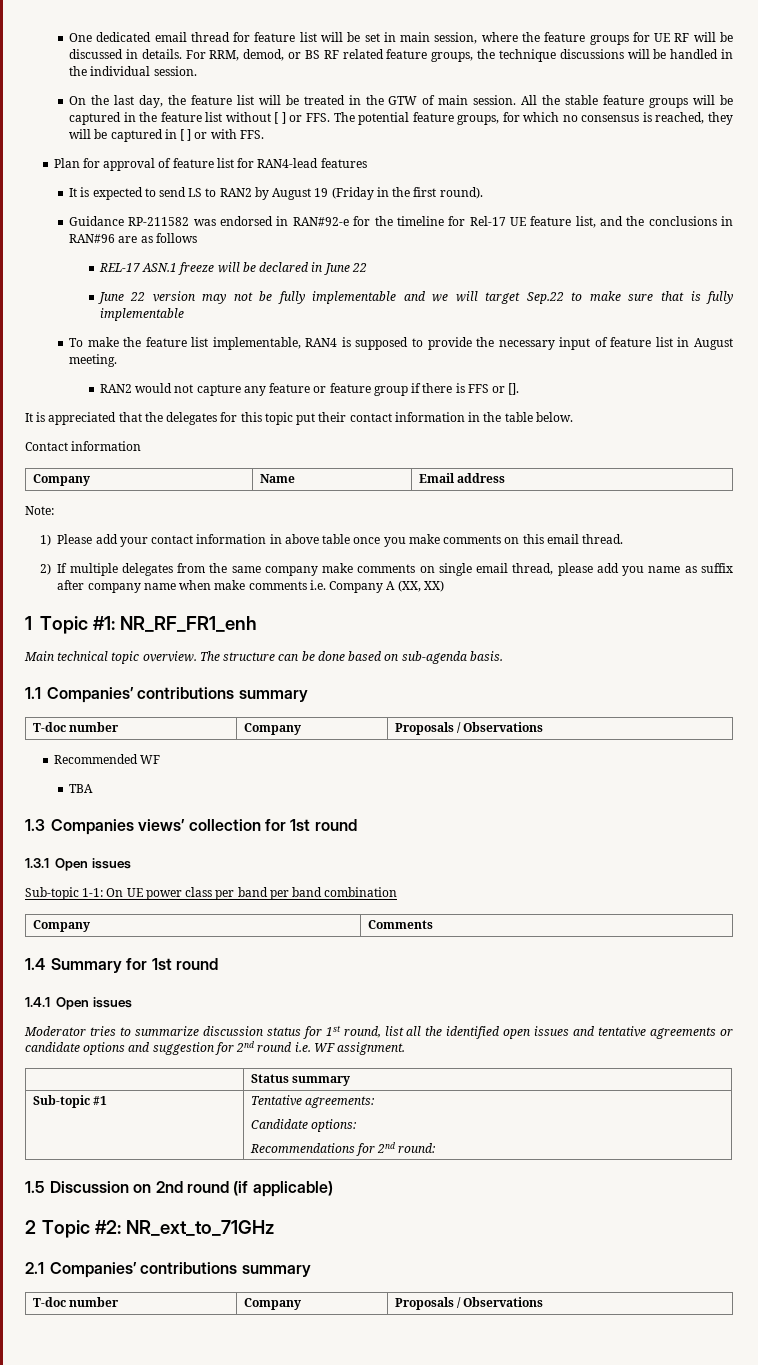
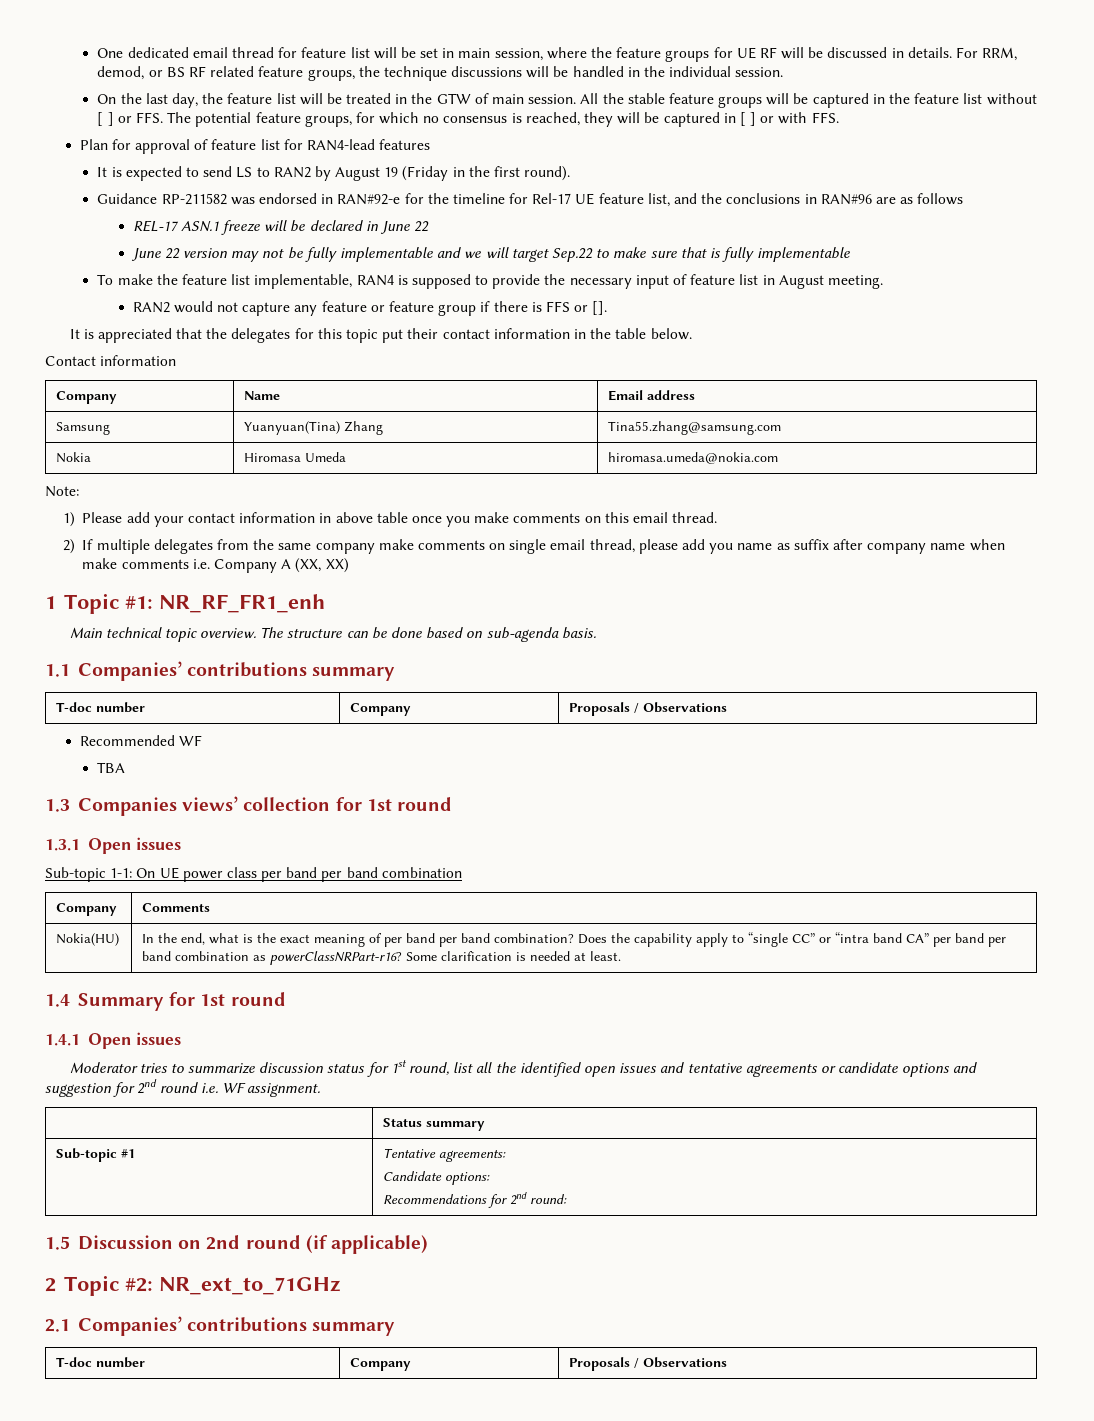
+ Samsung | Yuanyuan(Tina) Zhang | Tina55.zhang@samsung.com
+ Nokia | Hiromasa Umeda | hiromasa.umeda@nokia.com
+ Nokia(HU) | In the end, what is the exact meaning of per band per band combination? Does the capability apply to “single CC” or “intra band CA” per band per band combination as powerClassNRPart-r16? Some clarification is needed at least.

